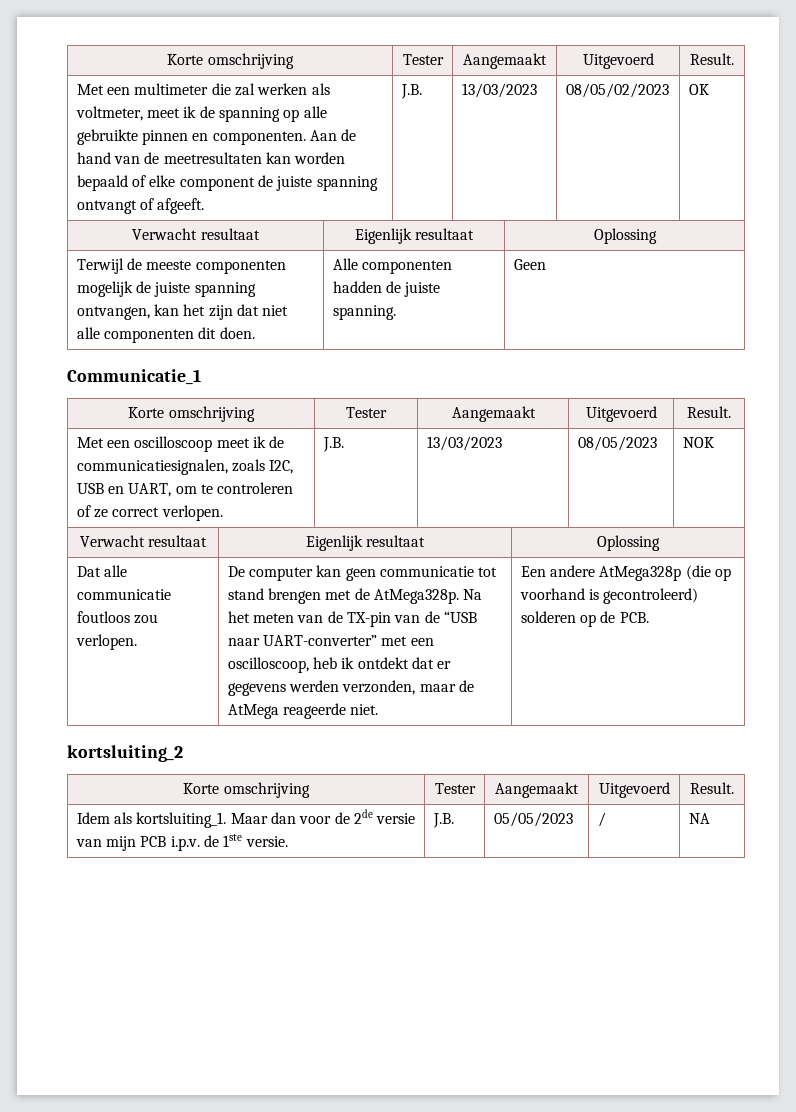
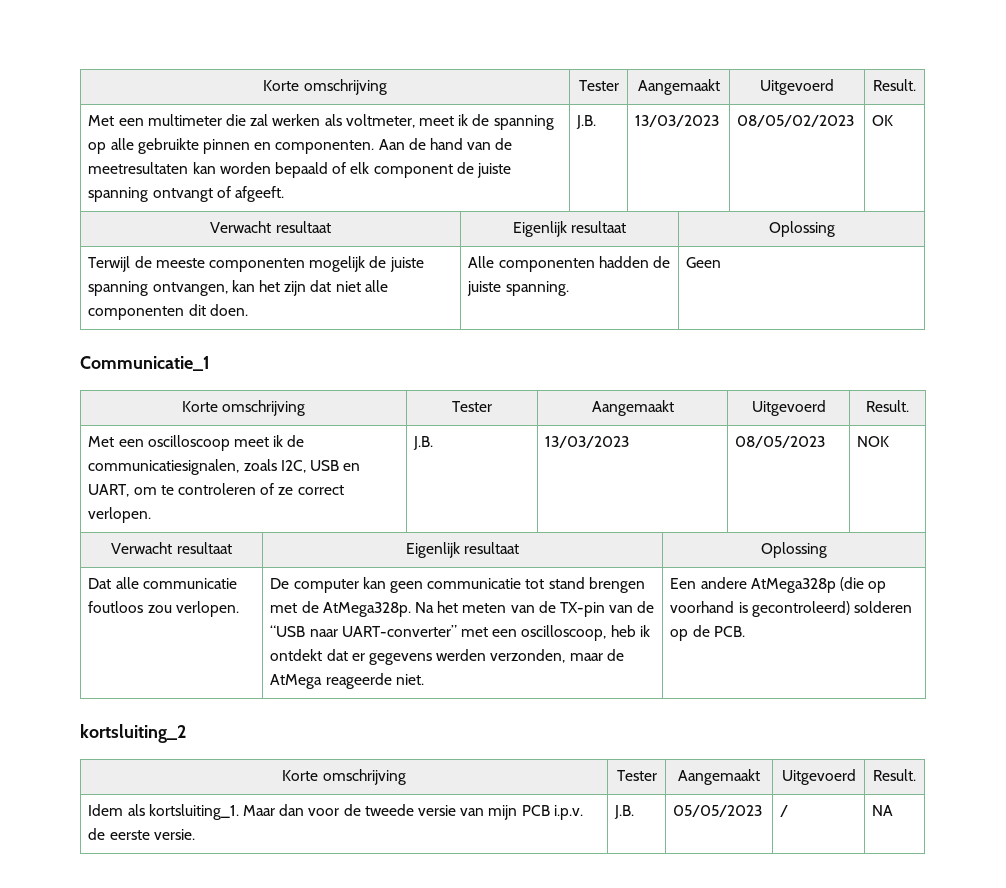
- Met een multimeter die zal werken als voltmeter, meet ik de spanning op alle gebruikte pinnen en componenten. Aan de hand van de meetresultaten kan worden bepaald of elke component de juiste spanning ontvangt of afgeeft. | J.B. | 13/03/2023 | 08/05/02/2023 | OK
+ Met een multimeter die zal werken als voltmeter, meet ik de spanning op alle gebruikte pinnen en componenten. Aan de hand van de meetresultaten kan worden bepaald of elk component de juiste spanning ontvangt of afgeeft. | J.B. | 13/03/2023 | 08/05/02/2023 | OK
- Idem als kortsluiting_1. Maar dan voor de 2de versie van mijn PCB i.p.v. de 1ste versie. | J.B. | 05/05/2023 | / | NA
+ Idem als kortsluiting_1. Maar dan voor de tweede versie van mijn PCB i.p.v. de eerste versie. | J.B. | 05/05/2023 | / | NA

